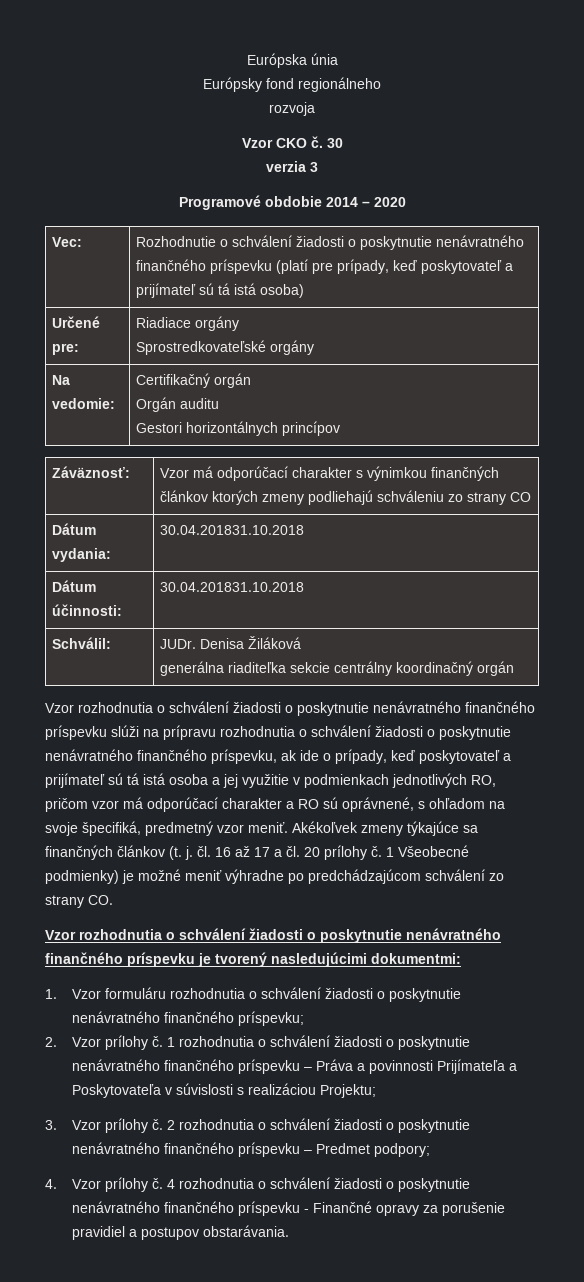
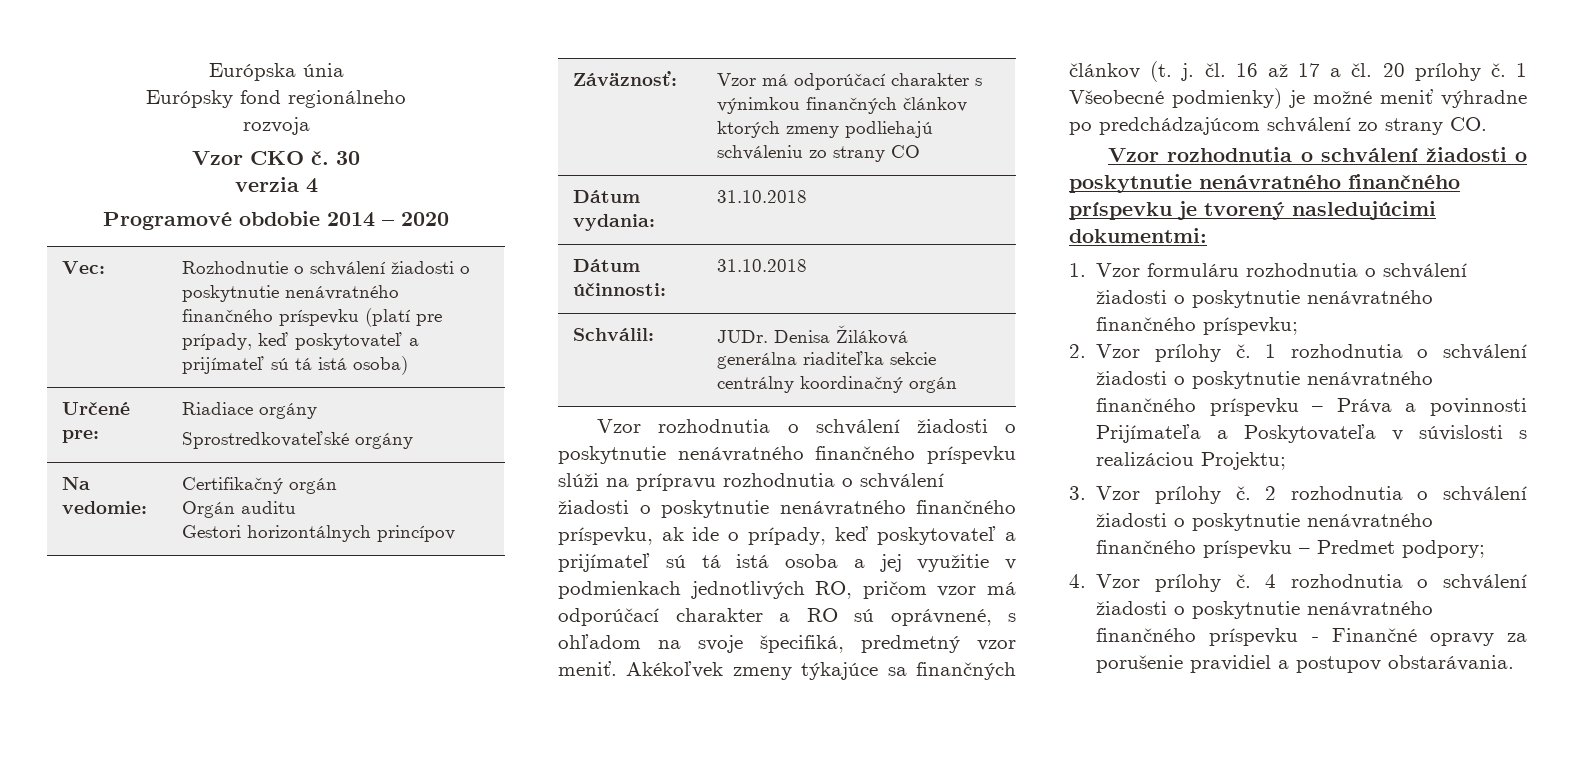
- verzia 3
+ verzia 4
- Dátum vydania: | 30.04.201831.10.2018
+ Dátum vydania: | 31.10.2018
- Dátum účinnosti: | 30.04.201831.10.2018
+ Dátum účinnosti: | 31.10.2018

